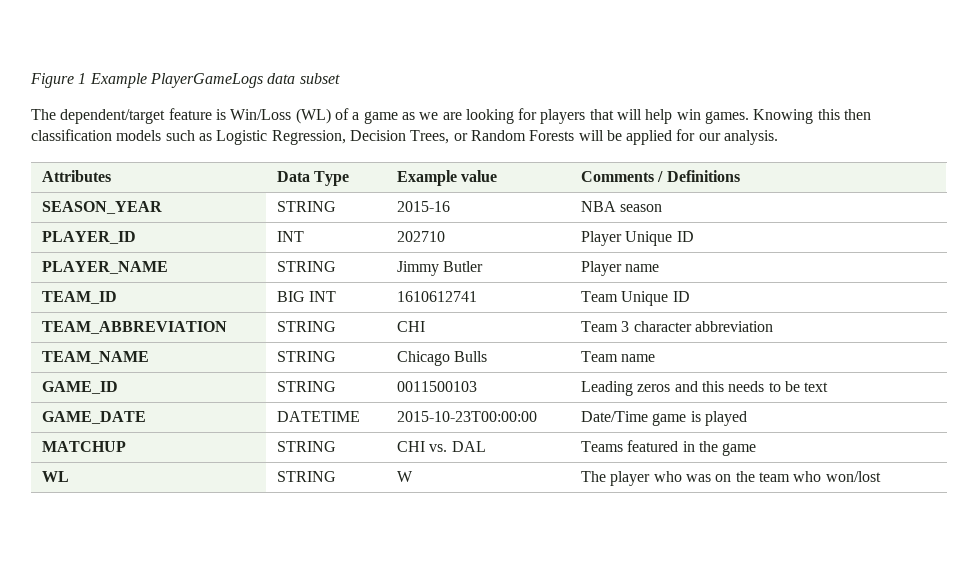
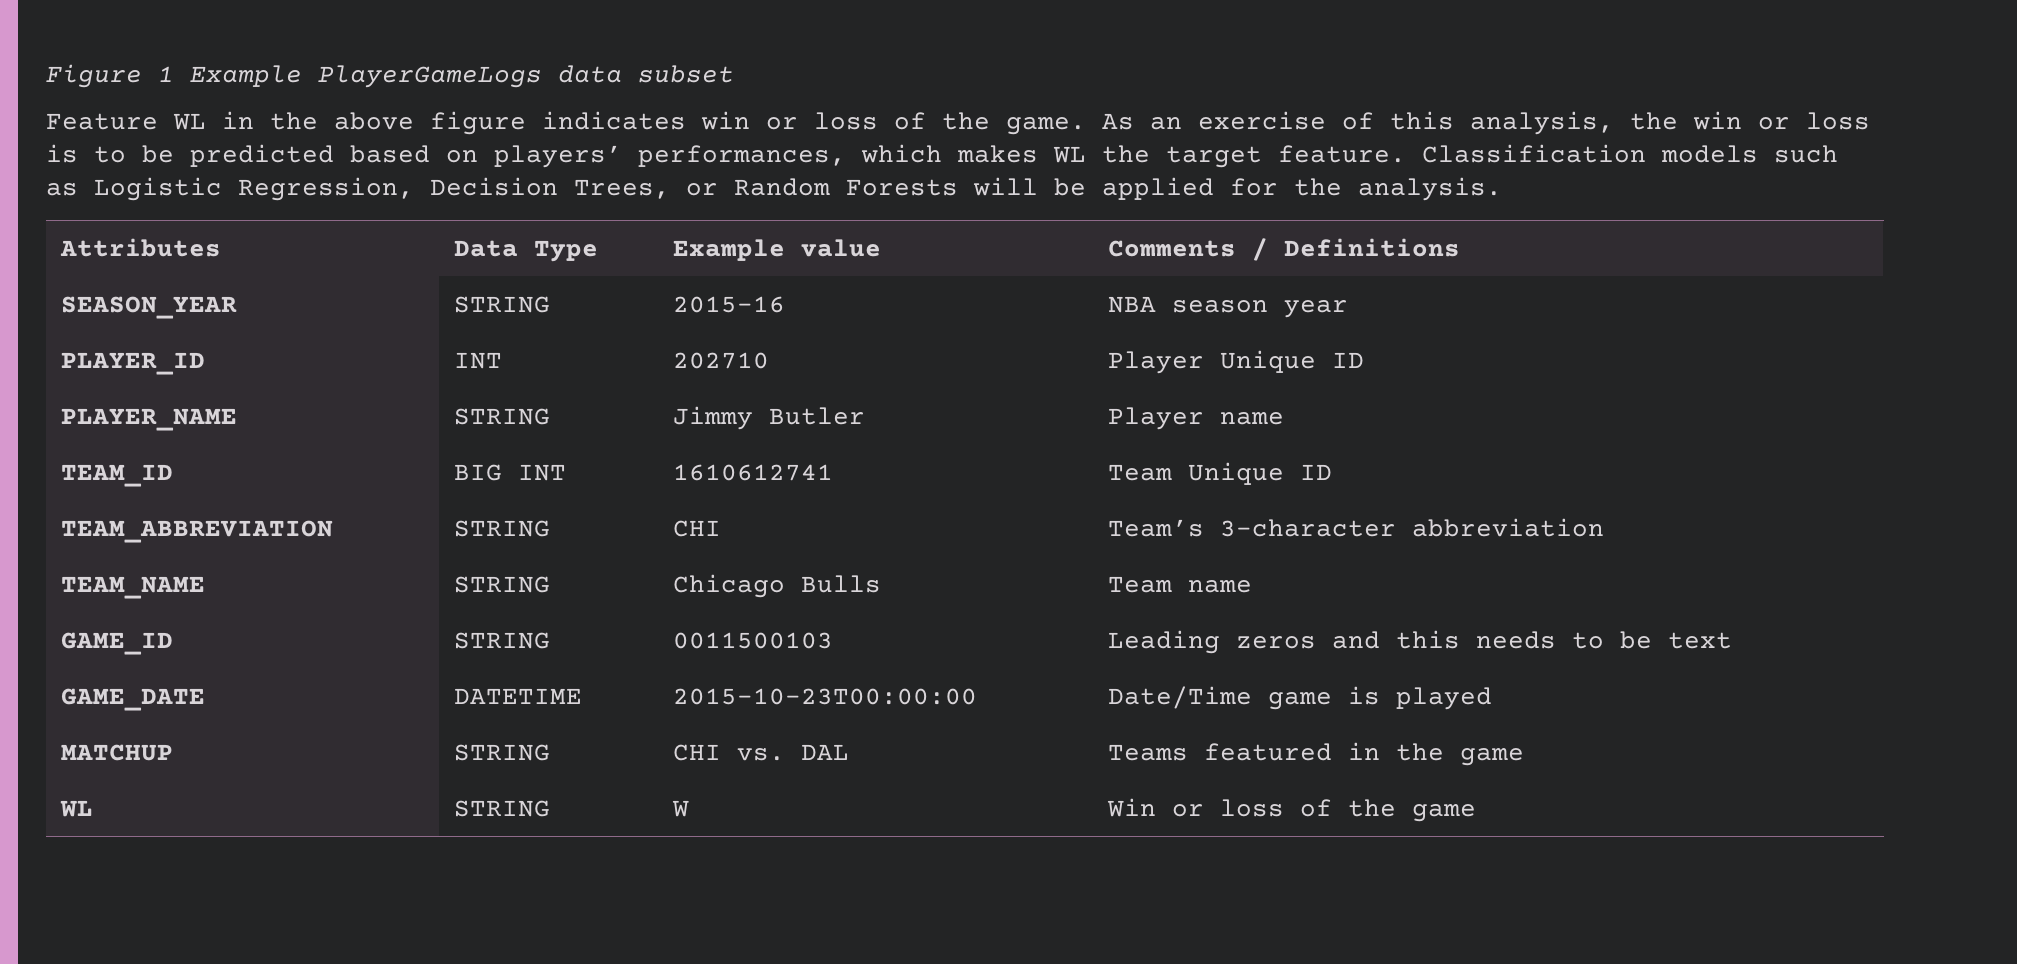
- The dependent/target feature is Win/Loss (WL) of a game as we are looking for players that will help win games. Knowing this then classification models such as Logistic Regression, Decision Trees, or Random Forests will be applied for our analysis.
+ Feature WL in the above figure indicates win or loss of the game. As an exercise of this analysis, the win or loss is to be predicted based on players’ performances, which makes WL the target feature. Classification models such as Logistic Regression, Decision Trees, or Random Forests will be applied for the analysis.
- SEASON_YEAR | STRING | 2015-16 | NBA season
+ SEASON_YEAR | STRING | 2015-16 | NBA season year
- TEAM_ABBREVIATION | STRING | CHI | Team 3 character abbreviation
+ TEAM_ABBREVIATION | STRING | CHI | Team’s 3-character abbreviation
- WL | STRING | W | The player who was on the team who won/lost
+ WL | STRING | W | Win or loss of the game

